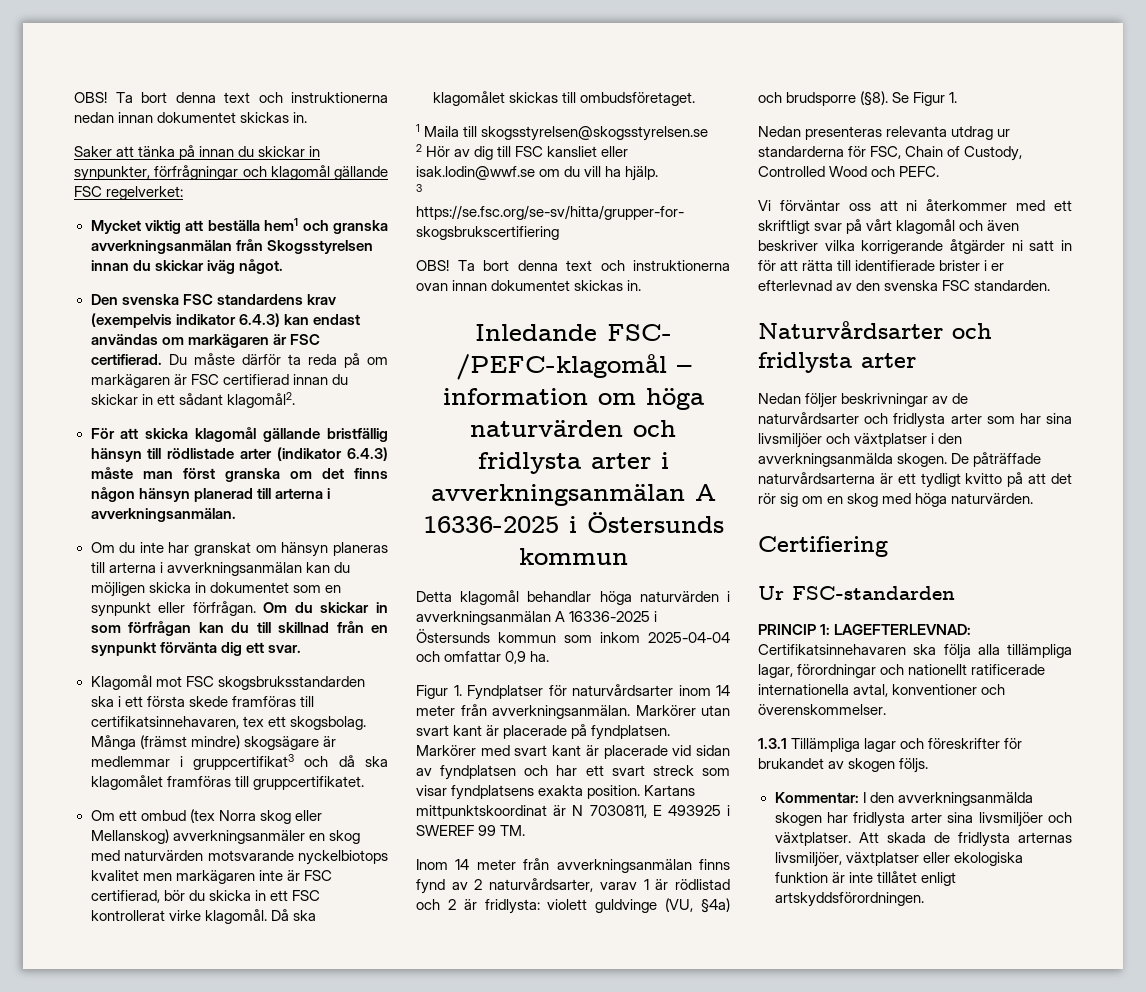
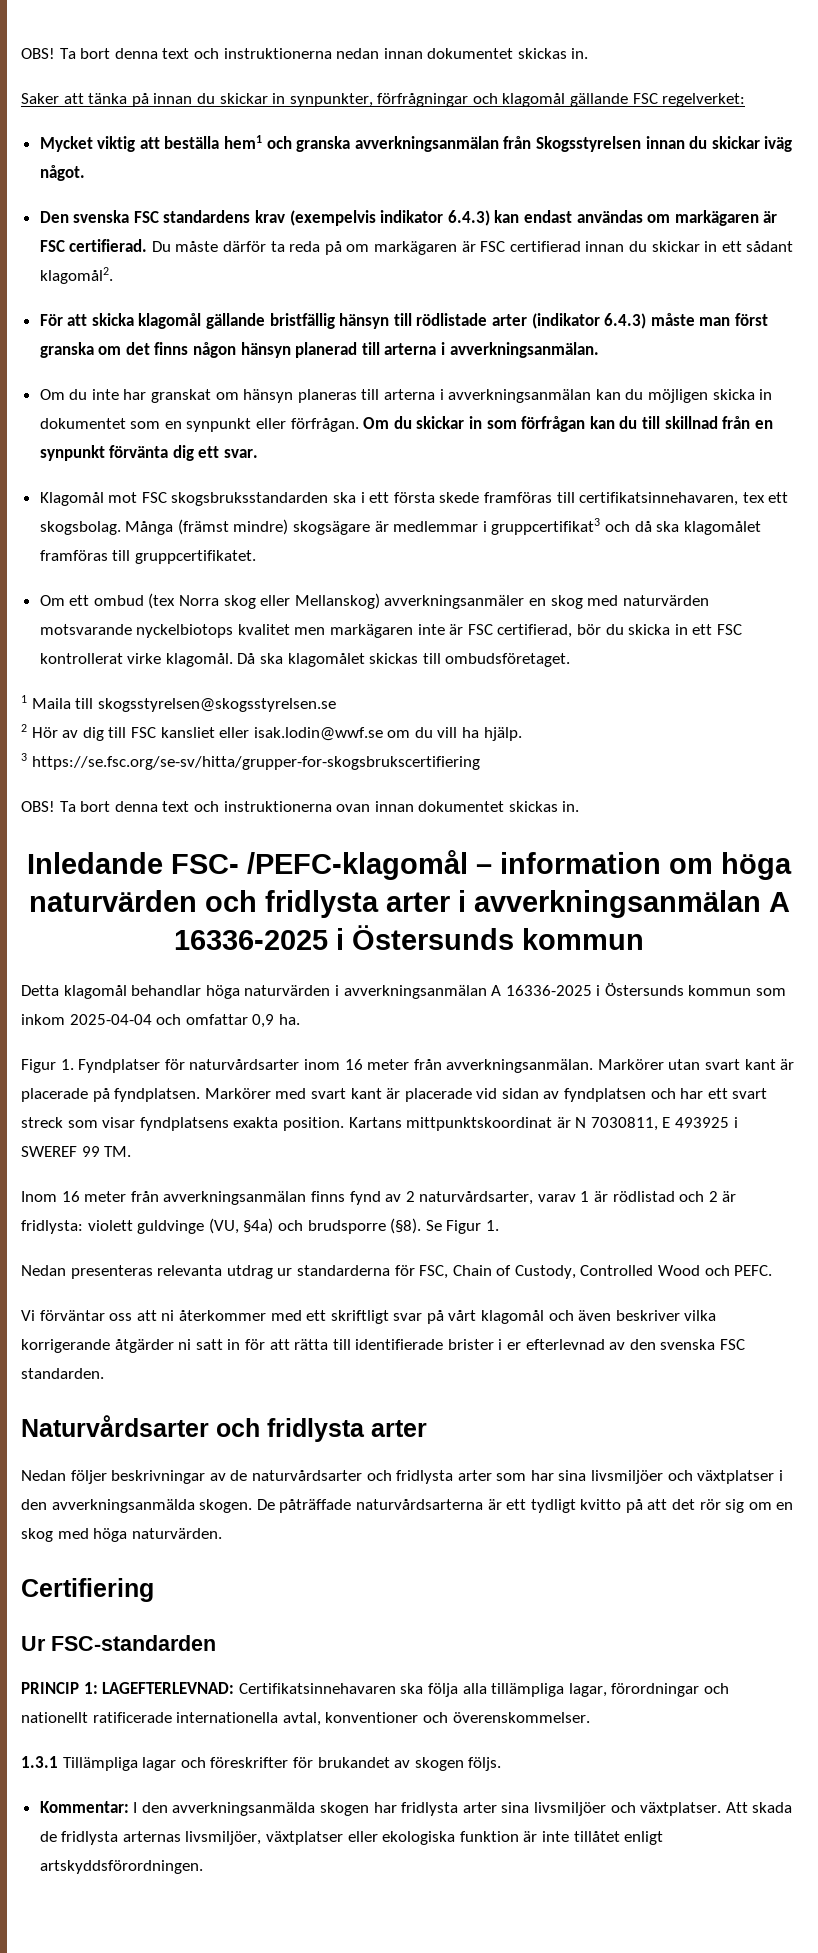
- Figur 1. Fyndplatser för naturvårdsarter inom 14 meter från avverkningsanmälan.
+ Figur 1. Fyndplatser för naturvårdsarter inom 16 meter från avverkningsanmälan.
- Inom 14 meter från avverkningsanmälan finns fynd av 2 naturvårdsarter, varav 1 är rödlistad och 2 är fridlysta: violett guldvinge (VU, §4a) och brudsporre (§8).
+ Inom 16 meter från avverkningsanmälan finns fynd av 2 naturvårdsarter, varav 1 är rödlistad och 2 är fridlysta: violett guldvinge (VU, §4a) och brudsporre (§8).

